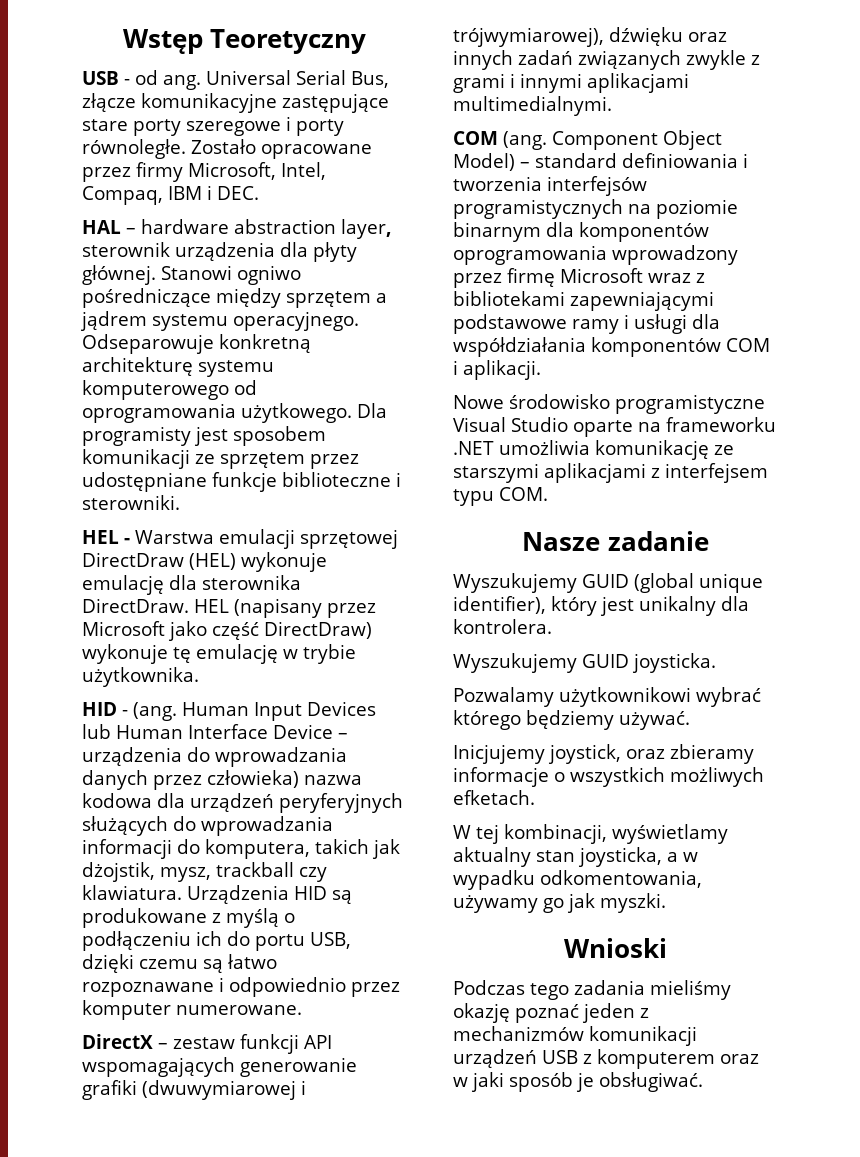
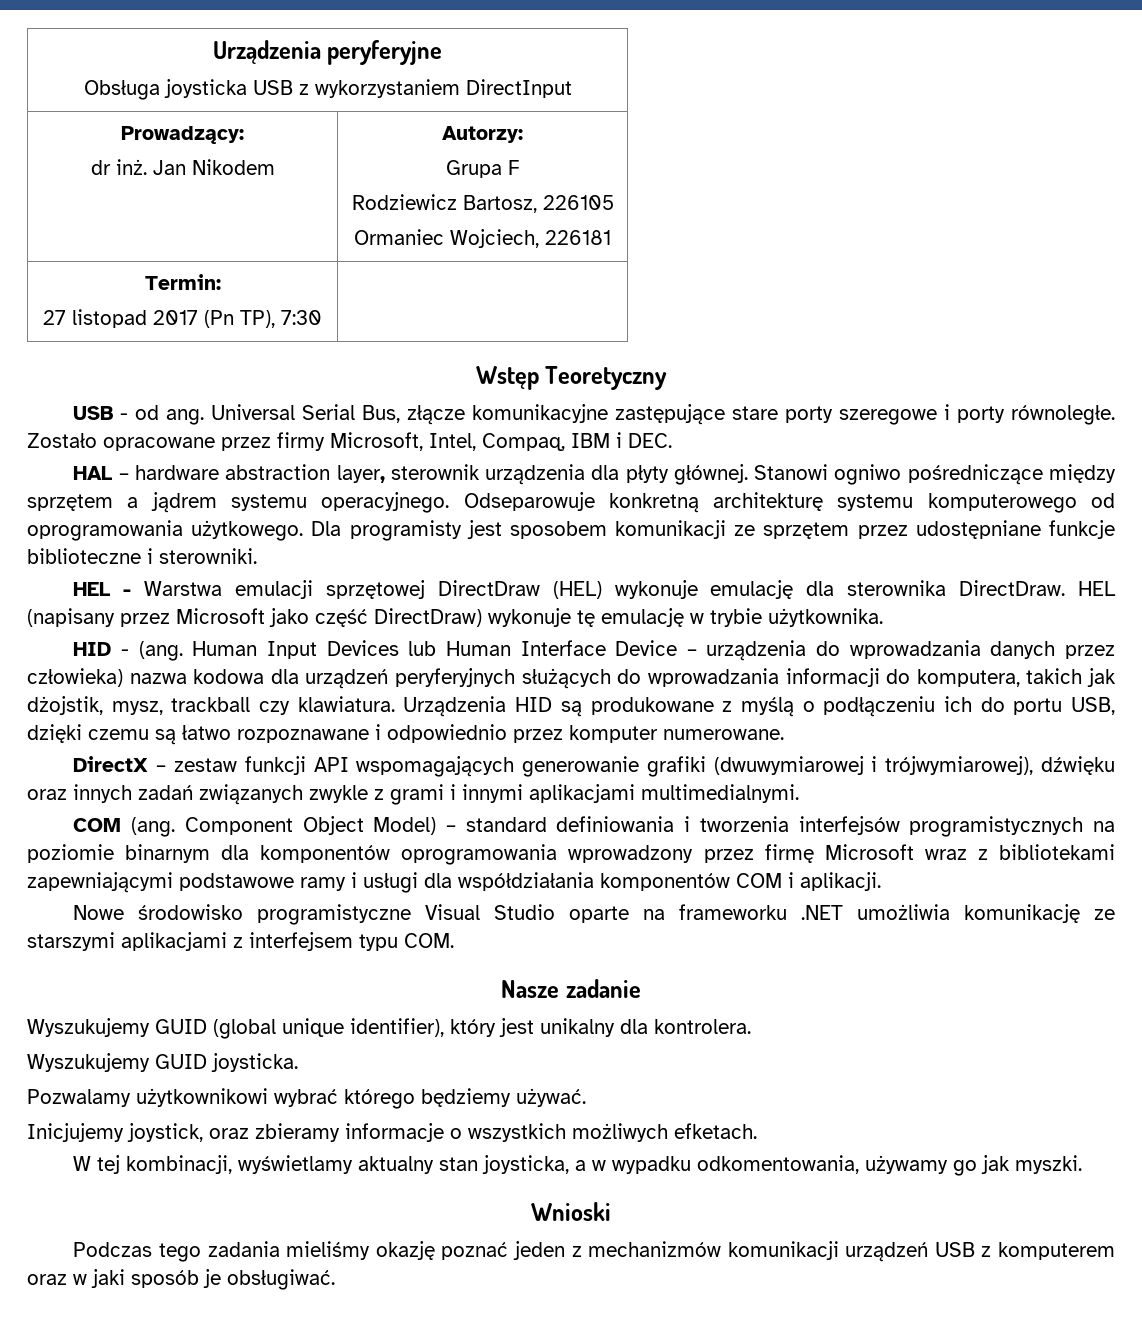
+ Urządzenia peryferyjne
+ Obsługa joysticka USB z wykorzystaniem DirectInput
+ Prowadzący:
+ dr inż. Jan Nikodem | Autorzy:
+ Grupa F
+ Rodziewicz Bartosz, 226105
+ Ormaniec Wojciech, 226181
+ Termin:
+ 27 listopad 2017 (Pn TP), 7:30 |

